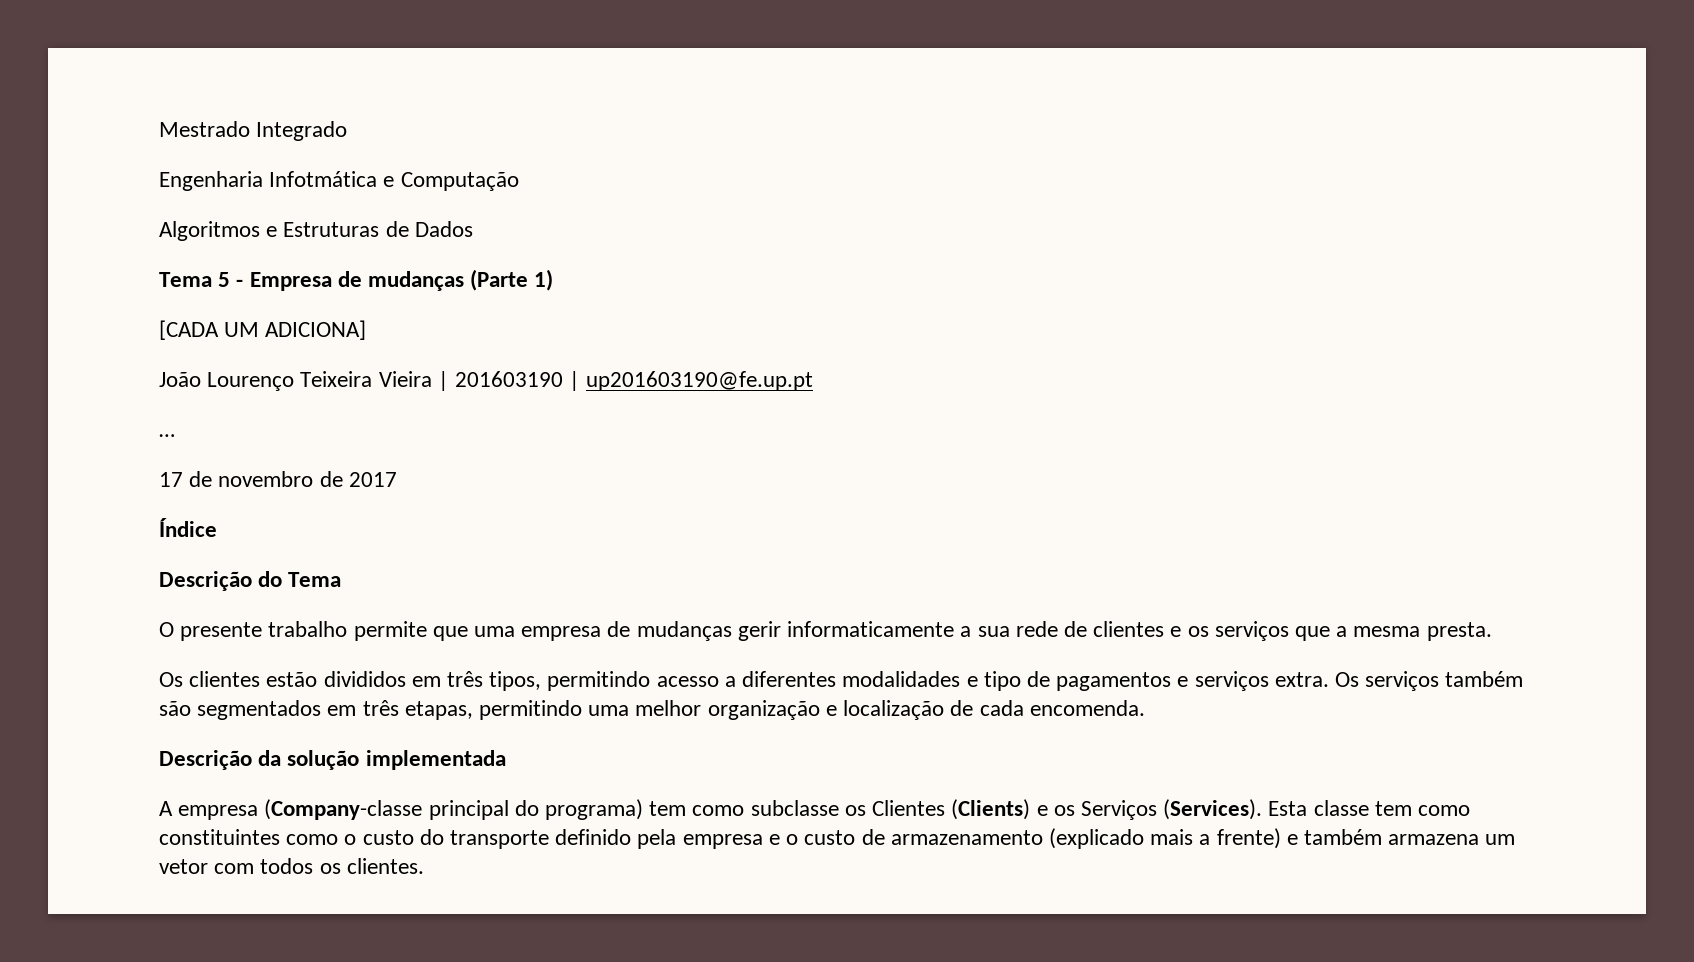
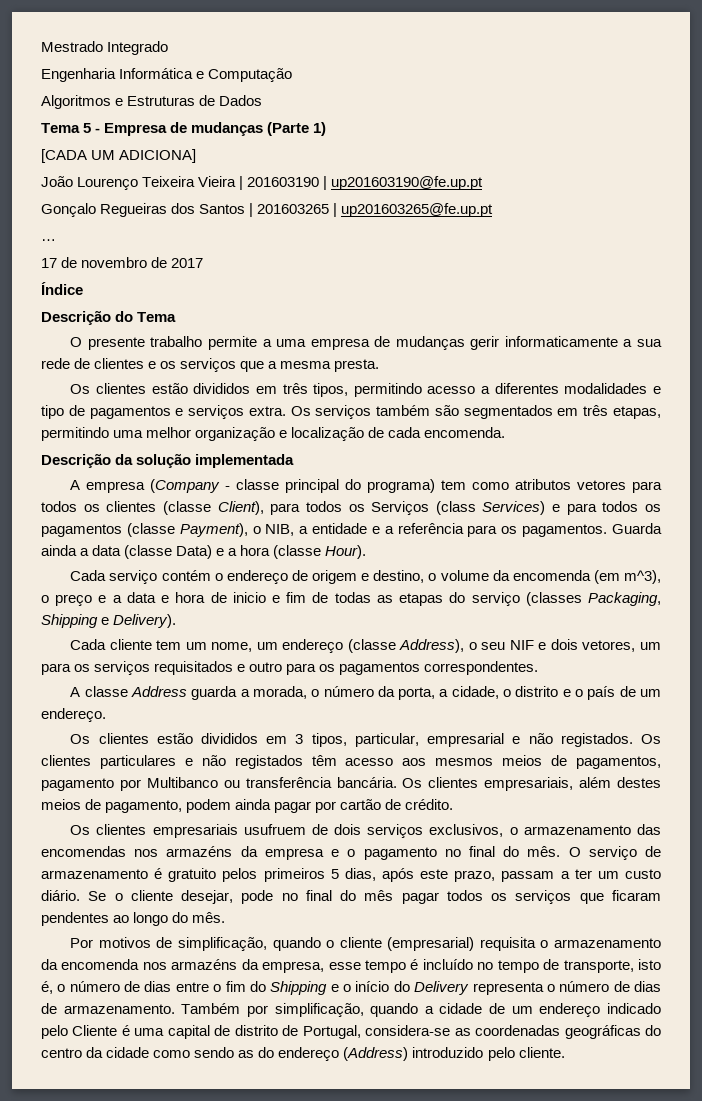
- Engenharia Infotmática e Computação
+ Engenharia Informática e Computação
+ Gonçalo Regueiras dos Santos | 201603265 | up201603265@fe.up.pt
- O presente trabalho permite que uma empresa de mudanças gerir informaticamente a sua rede de clientes e os serviços que a mesma presta.
+ O presente trabalho permite a uma empresa de mudanças gerir informaticamente a sua rede de clientes e os serviços que a mesma presta.
- A empresa (Company-classe principal do programa) tem como subclasse os Clientes (Clients) e os Serviços (Services). Esta classe tem como constituintes como o custo do transporte definido pela empresa e o custo de armazenamento (explicado mais a frente) e também armazena um vetor com todos os clientes.
+ A empresa (Company - classe principal do programa) tem como atributos vetores para todos os clientes (classe Client), para todos os Serviços (class Services) e para todos os pagamentos (classe Payment), o NIB, a entidade e a referência para os pagamentos. Guarda ainda a data (classe Data) e a hora (classe Hour).
+ Cada serviço contém o endereço de origem e destino, o volume da encomenda (em m^3), o preço e a data e hora de inicio e fim de todas as etapas do serviço (classes Packaging, Shipping e Delivery).
+ Cada cliente tem um nome, um endereço (classe Address), o seu NIF e dois vetores, um para os serviços requisitados e outro para os pagamentos correspondentes.
+ A classe Address guarda a morada, o número da porta, a cidade, o distrito e o país de um endereço.
+ Os clientes estão divididos em 3 tipos, particular, empresarial e não registados. Os clientes particulares e não registados têm acesso aos mesmos meios de pagamentos, pagamento por Multibanco ou transferência bancária. Os clientes empresariais, além destes meios de pagamento, podem ainda pagar por cartão de crédito.
+ Os clientes empresariais usufruem de dois serviços exclusivos, o armazenamento das encomendas nos armazéns da empresa e o pagamento no final do mês. O serviço de armazenamento é gratuito pelos primeiros 5 dias, após este prazo, passam a ter um custo diário. Se o cliente desejar, pode no final do mês pagar todos os serviços que ficaram pendentes ao longo do mês.
+ Por motivos de simplificação, quando o cliente (empresarial) requisita o armazenamento da encomenda nos armazéns da empresa, esse tempo é incluído no tempo de transporte, isto é, o número de dias entre o fim do Shipping e o início do Delivery representa o número de dias de armazenamento. Também por simplificação, quando a cidade de um endereço indicado pelo Cliente é uma capital de distrito de Portugal, considera-se as coordenadas geográficas do centro da cidade como sendo as do endereço (Address) introduzido pelo cliente.

